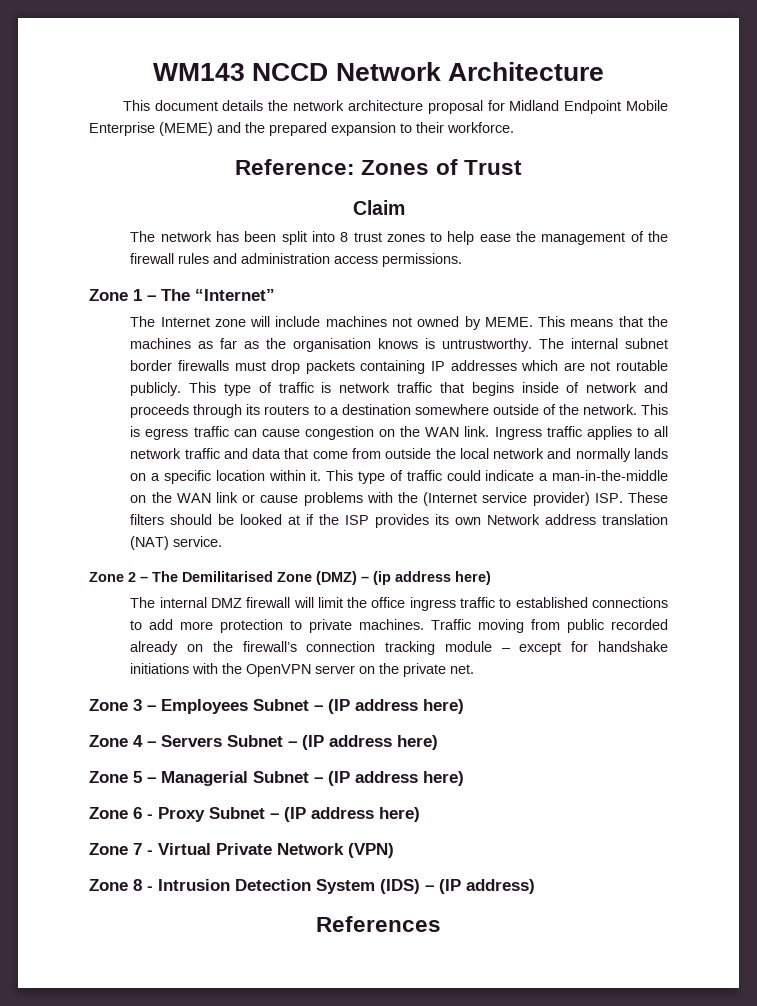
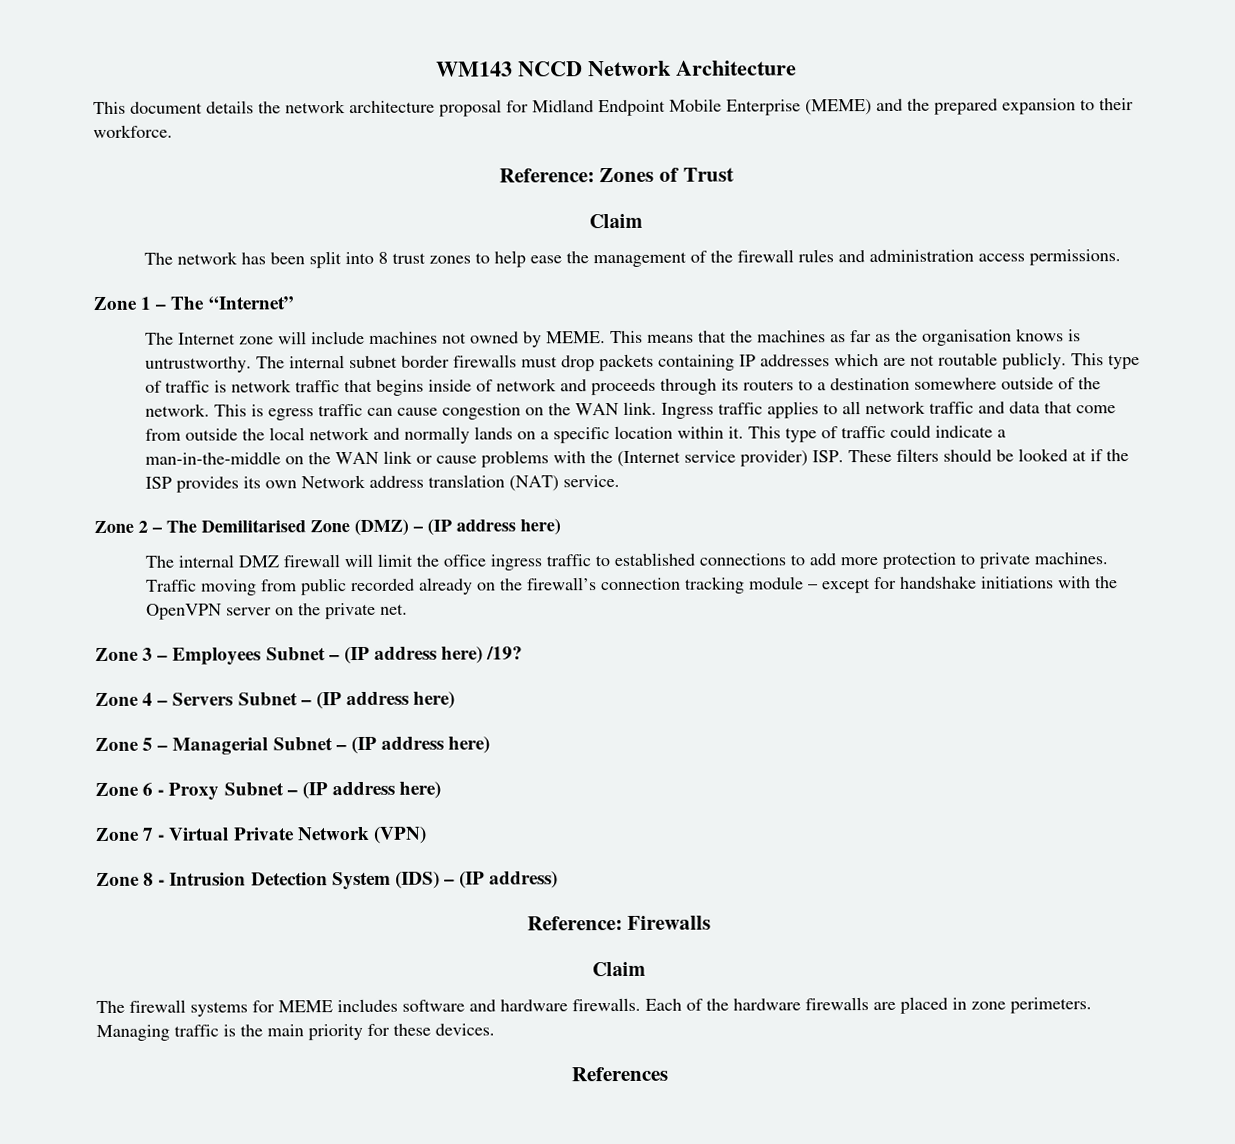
- Zone 2 – The Demilitarised Zone (DMZ) – (ip address here)
+ Zone 2 – The Demilitarised Zone (DMZ) – (IP address here)
- Zone 3 – Employees Subnet – (IP address here)
+ Zone 3 – Employees Subnet – (IP address here) /19?
+ Reference: Firewalls
+ Claim
+ The firewall systems for MEME includes software and hardware firewalls. Each of the hardware firewalls are placed in zone perimeters. Managing traffic is the main priority for these devices.

